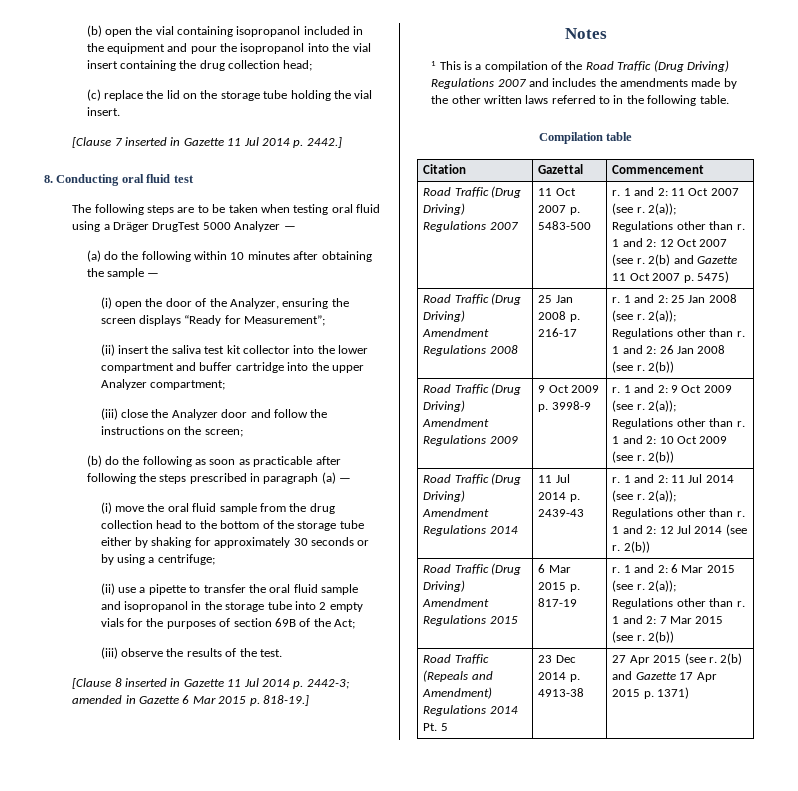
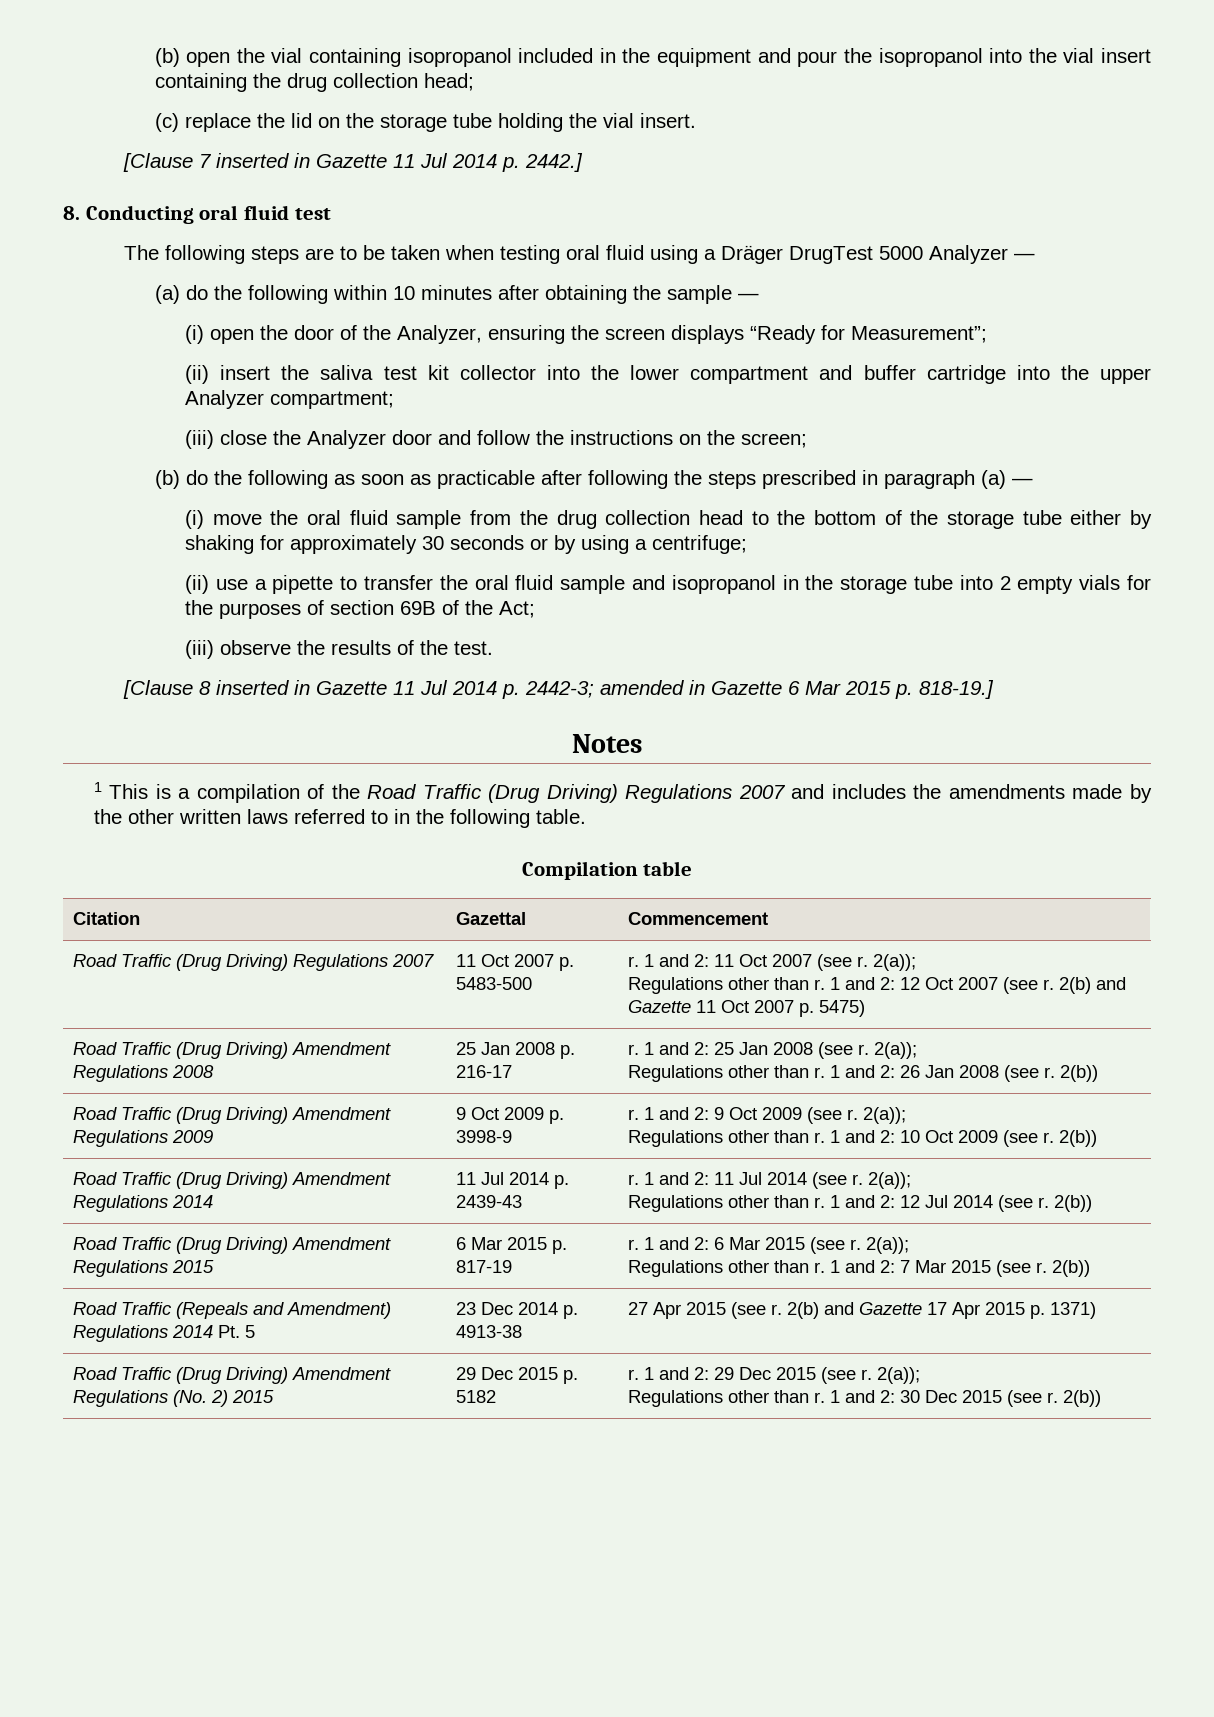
+ Road Traffic (Drug Driving) Amendment Regulations (No. 2) 2015 | 29 Dec 2015 p. 5182 | r. 1 and 2: 29 Dec 2015 (see r. 2(a));
+ Regulations other than r. 1 and 2: 30 Dec 2015 (see r. 2(b))

